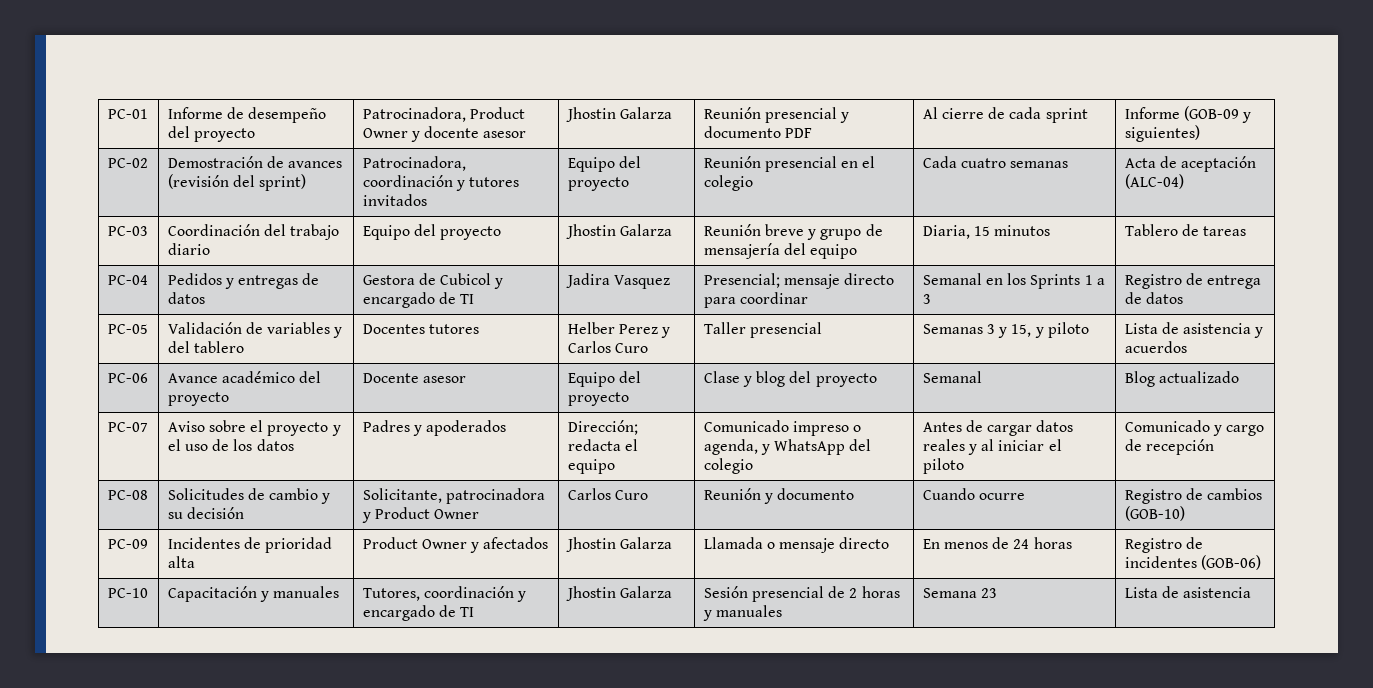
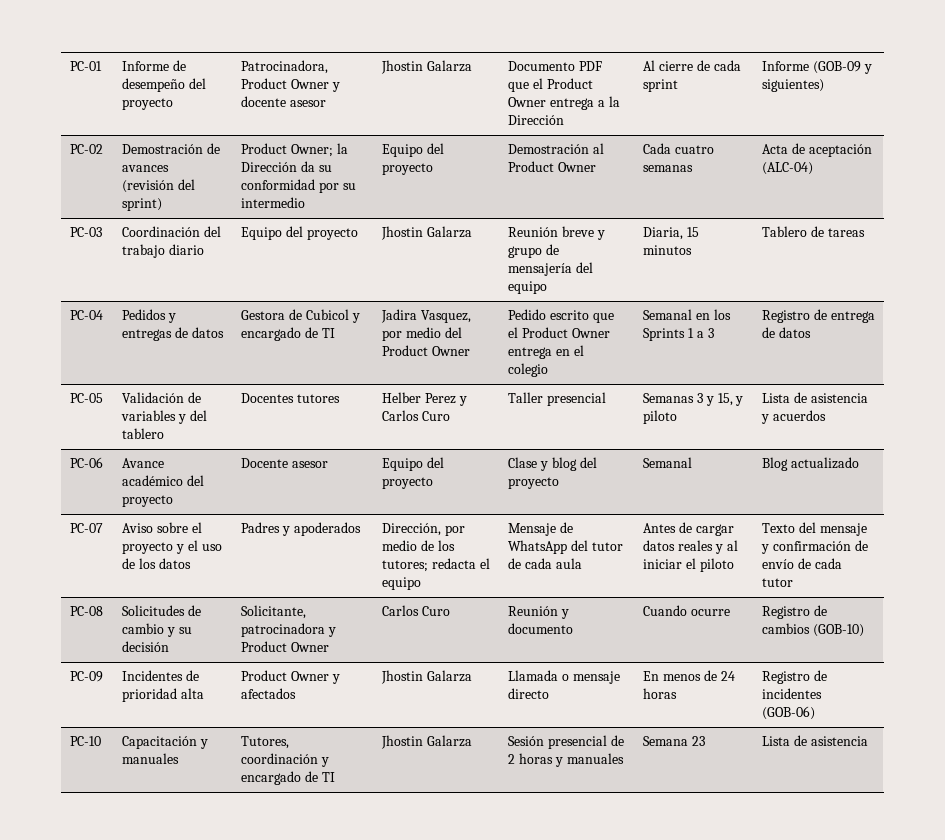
- PC-01 | Informe de desempeño del proyecto | Patrocinadora, Product Owner y docente asesor | Jhostin Galarza | Reunión presencial y documento PDF | Al cierre de cada sprint | Informe (GOB-09 y siguientes)
+ PC-01 | Informe de desempeño del proyecto | Patrocinadora, Product Owner y docente asesor | Jhostin Galarza | Documento PDF que el Product Owner entrega a la Dirección | Al cierre de cada sprint | Informe (GOB-09 y siguientes)
- PC-02 | Demostración de avances (revisión del sprint) | Patrocinadora, coordinación y tutores invitados | Equipo del proyecto | Reunión presencial en el colegio | Cada cuatro semanas | Acta de aceptación (ALC-04)
+ PC-02 | Demostración de avances (revisión del sprint) | Product Owner; la Dirección da su conformidad por su intermedio | Equipo del proyecto | Demostración al Product Owner | Cada cuatro semanas | Acta de aceptación (ALC-04)
- Jadira Vasquez | Presencial; mensaje directo para coordinar
+ Jadira Vasquez, por medio del Product Owner | Pedido escrito que el Product Owner entrega en el colegio
- Dirección; redacta el equipo | Comunicado impreso o agenda, y WhatsApp del colegio
+ Dirección, por medio de los tutores; redacta el equipo | Mensaje de WhatsApp del tutor de cada aula
- Comunicado y cargo de recepción
+ Texto del mensaje y confirmación de envío de cada tutor

